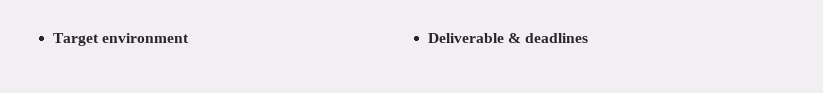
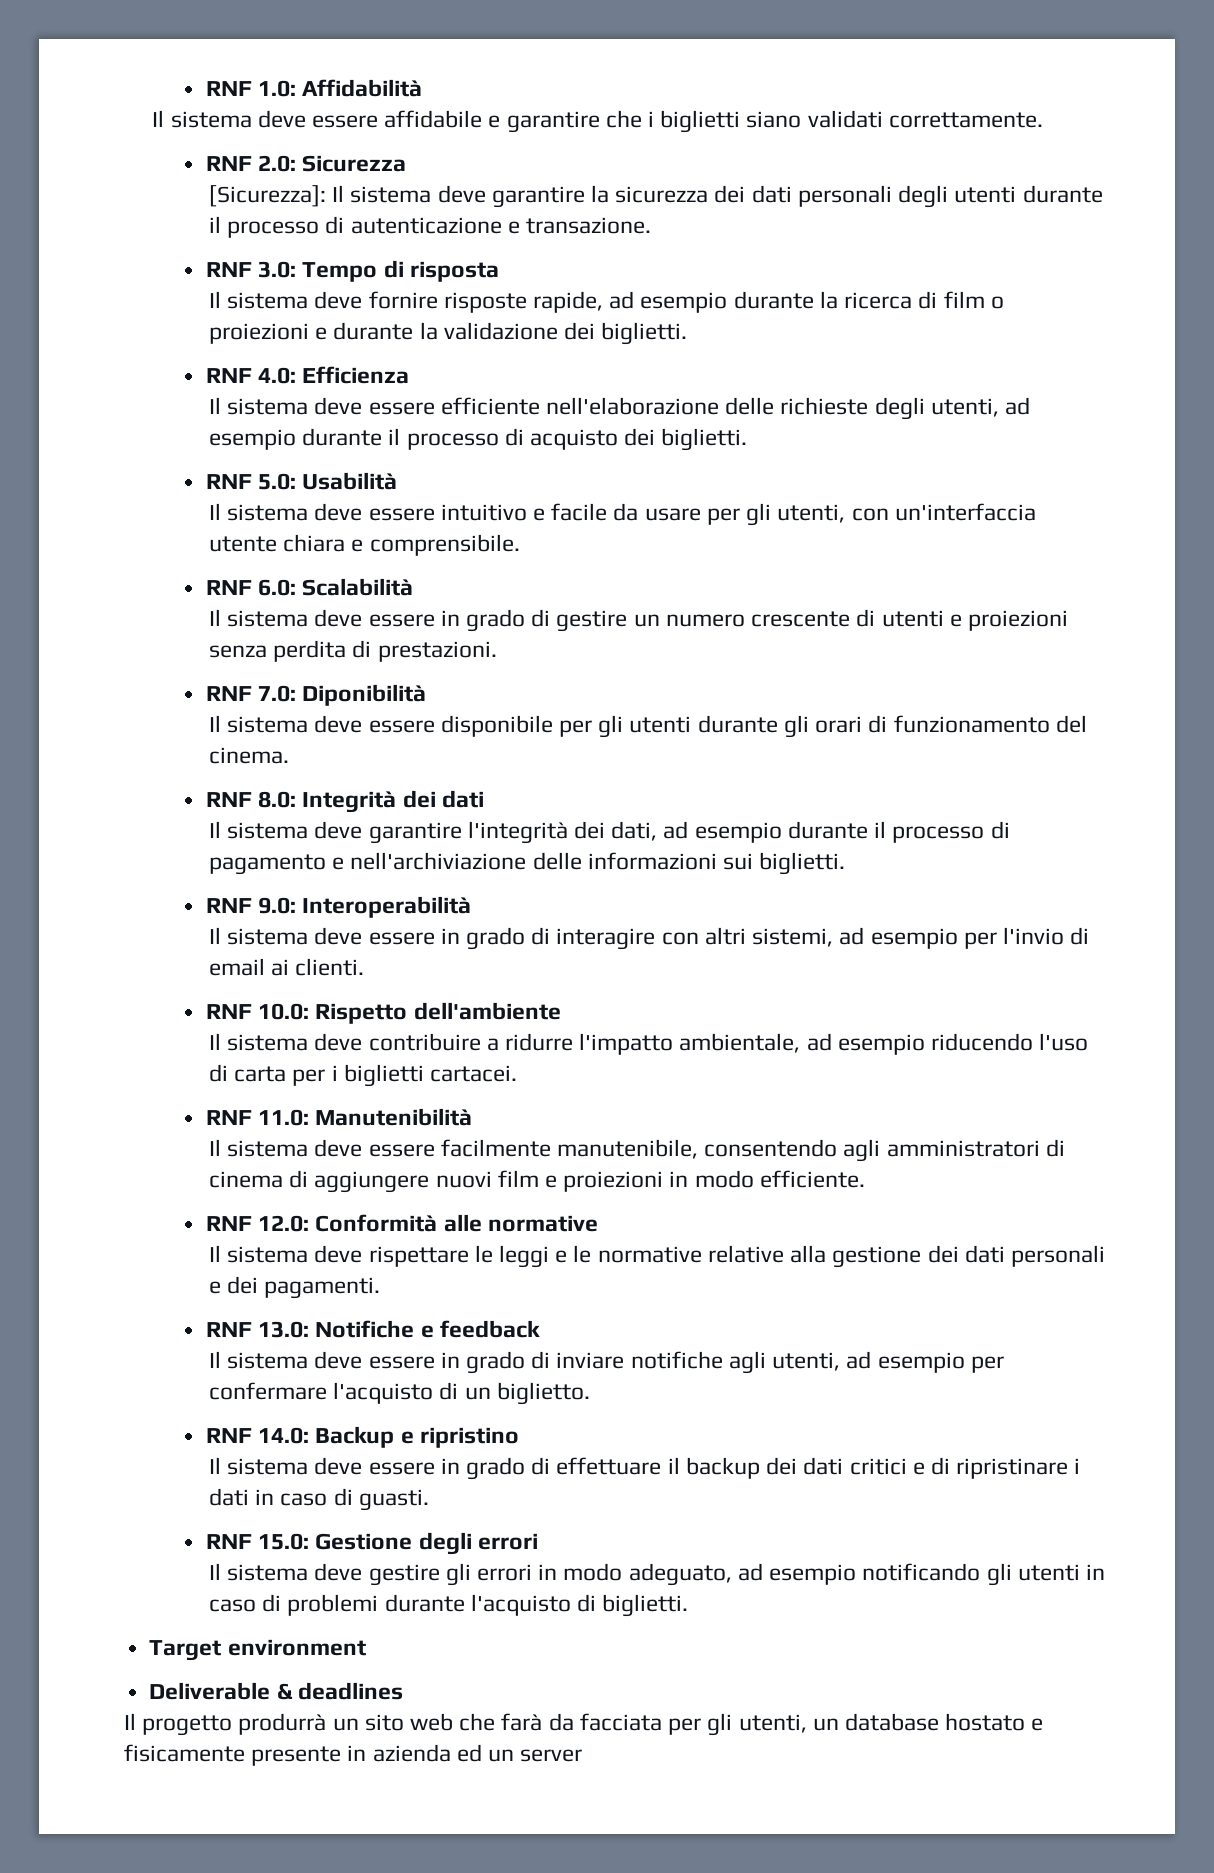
+ RNF 1.0: Affidabilità
+ Il sistema deve essere affidabile e garantire che i biglietti siano validati correttamente.
+ RNF 2.0: Sicurezza
+ [Sicurezza]: Il sistema deve garantire la sicurezza dei dati personali degli utenti durante il processo di autenticazione e transazione.
+ RNF 3.0: Tempo di risposta
+ Il sistema deve fornire risposte rapide, ad esempio durante la ricerca di film o proiezioni e durante la validazione dei biglietti.
+ RNF 4.0: Efficienza
+ Il sistema deve essere efficiente nell'elaborazione delle richieste degli utenti, ad esempio durante il processo di acquisto dei biglietti.
+ RNF 5.0: Usabilità
+ Il sistema deve essere intuitivo e facile da usare per gli utenti, con un'interfaccia utente chiara e comprensibile.
+ RNF 6.0: Scalabilità
+ Il sistema deve essere in grado di gestire un numero crescente di utenti e proiezioni senza perdita di prestazioni.
+ RNF 7.0: Diponibilità
+ Il sistema deve essere disponibile per gli utenti durante gli orari di funzionamento del cinema.
+ RNF 8.0: Integrità dei dati
+ Il sistema deve garantire l'integrità dei dati, ad esempio durante il processo di pagamento e nell'archiviazione delle informazioni sui biglietti.
+ RNF 9.0: Interoperabilità
+ Il sistema deve essere in grado di interagire con altri sistemi, ad esempio per l'invio di email ai clienti.
+ RNF 10.0: Rispetto dell'ambiente
+ Il sistema deve contribuire a ridurre l'impatto ambientale, ad esempio riducendo l'uso di carta per i biglietti cartacei.
+ RNF 11.0: Manutenibilità
+ Il sistema deve essere facilmente manutenibile, consentendo agli amministratori di cinema di aggiungere nuovi film e proiezioni in modo efficiente.
+ RNF 12.0: Conformità alle normative
+ Il sistema deve rispettare le leggi e le normative relative alla gestione dei dati personali e dei pagamenti.
+ RNF 13.0: Notifiche e feedback
+ Il sistema deve essere in grado di inviare notifiche agli utenti, ad esempio per confermare l'acquisto di un biglietto.
+ RNF 14.0: Backup e ripristino
+ Il sistema deve essere in grado di effettuare il backup dei dati critici e di ripristinare i dati in caso di guasti.
+ RNF 15.0: Gestione degli errori
+ Il sistema deve gestire gli errori in modo adeguato, ad esempio notificando gli utenti in caso di problemi durante l'acquisto di biglietti.
+ Il progetto produrrà un sito web che farà da facciata per gli utenti, un database hostato e fisicamente presente in azienda ed un server

